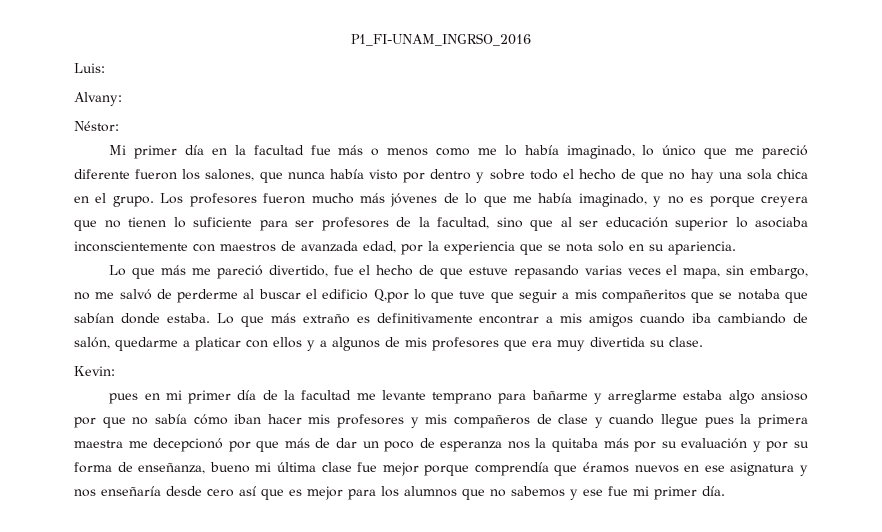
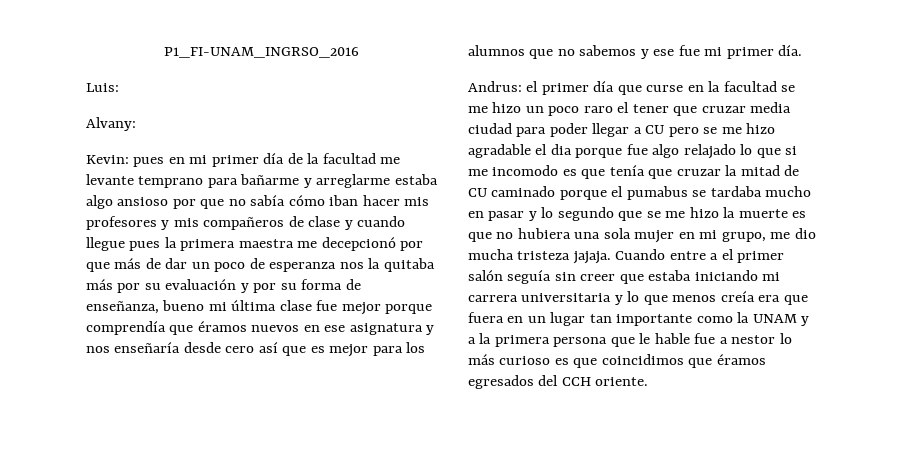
- Néstor:
- Mi primer día en la facultad fue más o menos como me lo había imaginado, lo único que me pareció diferente fueron los salones, que nunca había visto por dentro y sobre todo el hecho de que no hay una sola chica en el grupo. Los profesores fueron mucho más jóvenes de lo que me había imaginado, y no es porque creyera que no tienen lo suficiente para ser profesores de la facultad, sino que al ser educación superior lo asociaba inconscientemente con maestros de avanzada edad, por la experiencia que se nota solo en su apariencia.
- Lo que más me pareció divertido, fue el hecho de que estuve repasando varias veces el mapa, sin embargo, no me salvó de perderme al buscar el edificio Q,por lo que tuve que seguir a mis compañeritos que se notaba que sabían donde estaba. Lo que más extraño es definitivamente encontrar a mis amigos cuando iba cambiando de salón, quedarme a platicar con ellos y a algunos de mis profesores que era muy divertida su clase.
- Kevin:
- pues en mi primer día de la facultad me levante temprano para bañarme y arreglarme estaba algo ansioso por que no sabía cómo iban hacer mis profesores y mis compañeros de clase y cuando llegue pues la primera maestra me decepcionó por que más de dar un poco de esperanza nos la quitaba más por su evaluación y por su forma de enseñanza, bueno mi última clase fue mejor porque comprendía que éramos nuevos en ese asignatura y nos enseñaría desde cero así que es mejor para los alumnos que no sabemos y ese fue mi primer día.
+ Kevin: pues en mi primer día de la facultad me levante temprano para bañarme y arreglarme estaba algo ansioso por que no sabía cómo iban hacer mis profesores y mis compañeros de clase y cuando llegue pues la primera maestra me decepcionó por que más de dar un poco de esperanza nos la quitaba más por su evaluación y por su forma de enseñanza, bueno mi última clase fue mejor porque comprendía que éramos nuevos en ese asignatura y nos enseñaría desde cero así que es mejor para los alumnos que no sabemos y ese fue mi primer día.
+ Andrus: el primer día que curse en la facultad se me hizo un poco raro el tener que cruzar media ciudad para poder llegar a CU pero se me hizo agradable el dia porque fue algo relajado lo que si me incomodo es que tenía que cruzar la mitad de CU caminado porque el pumabus se tardaba mucho en pasar y lo segundo que se me hizo la muerte es que no hubiera una sola mujer en mi grupo, me dio mucha tristeza jajaja. Cuando entre a el primer salón seguía sin creer que estaba iniciando mi carrera universitaria y lo que menos creía era que fuera en un lugar tan importante como la UNAM y a la primera persona que le hable fue a nestor lo más curioso es que coincidimos que éramos egresados del CCH oriente.

